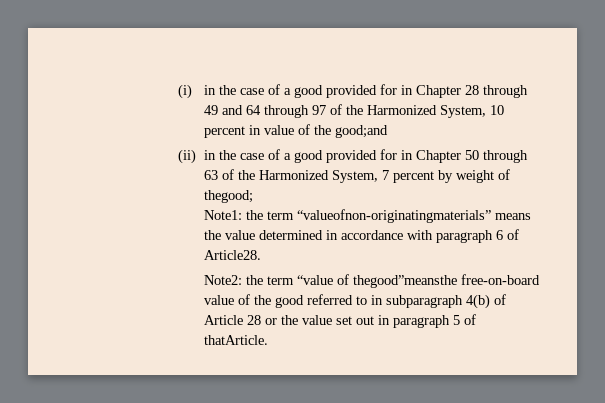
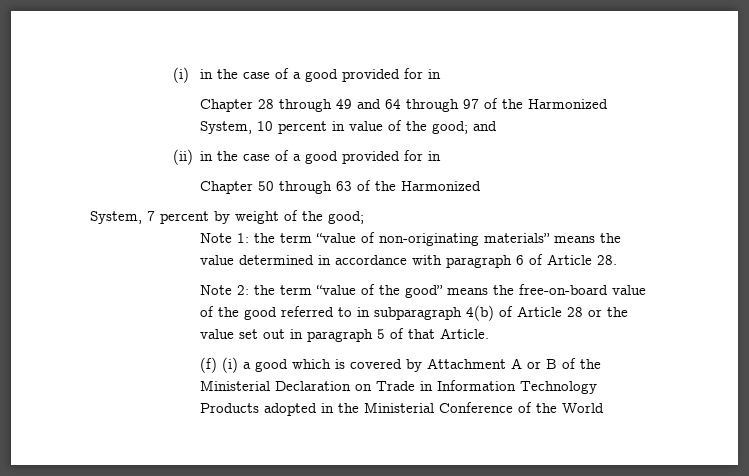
- (i) in the case of a good provided for in Chapter 28 through 49 and 64 through 97 of the Harmonized System, 10 percent in value of the good;and
+ (i) in the case of a good provided for in
+ Chapter 28 through 49 and 64 through 97 of the Harmonized System, 10 percent in value of the good; and
- (ii) in the case of a good provided for in Chapter 50 through 63 of the Harmonized System, 7 percent by weight of thegood;
- Note1: the term “valueofnon-originatingmaterials” means the value determined in accordance with paragraph 6 of Article28.
- Note2: the term “value of thegood”meansthe free-on-board value of the good referred to in subparagraph 4(b) of Article 28 or the value set out in paragraph 5 of thatArticle.
+ (ii) in the case of a good provided for in
+ Chapter 50 through 63 of the Harmonized
+ System, 7 percent by weight of the good;
+ Note 1: the term “value of non-originating materials” means the value determined in accordance with paragraph 6 of Article 28.
+ Note 2: the term “value of the good” means the free-on-board value of the good referred to in subparagraph 4(b) of Article 28 or the value set out in paragraph 5 of that Article.
+ (f) (i) a good which is covered by Attachment A or B of the Ministerial Declaration on Trade in Information Technology Products adopted in the Ministerial Conference of the World

